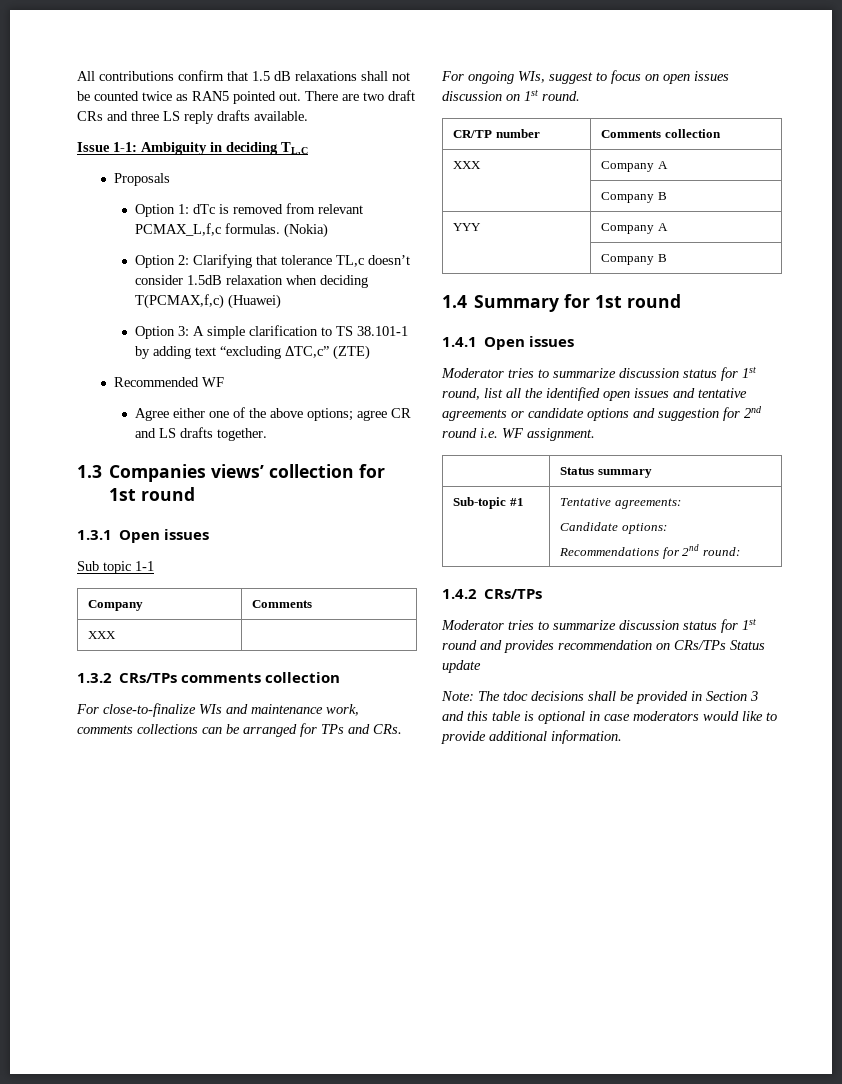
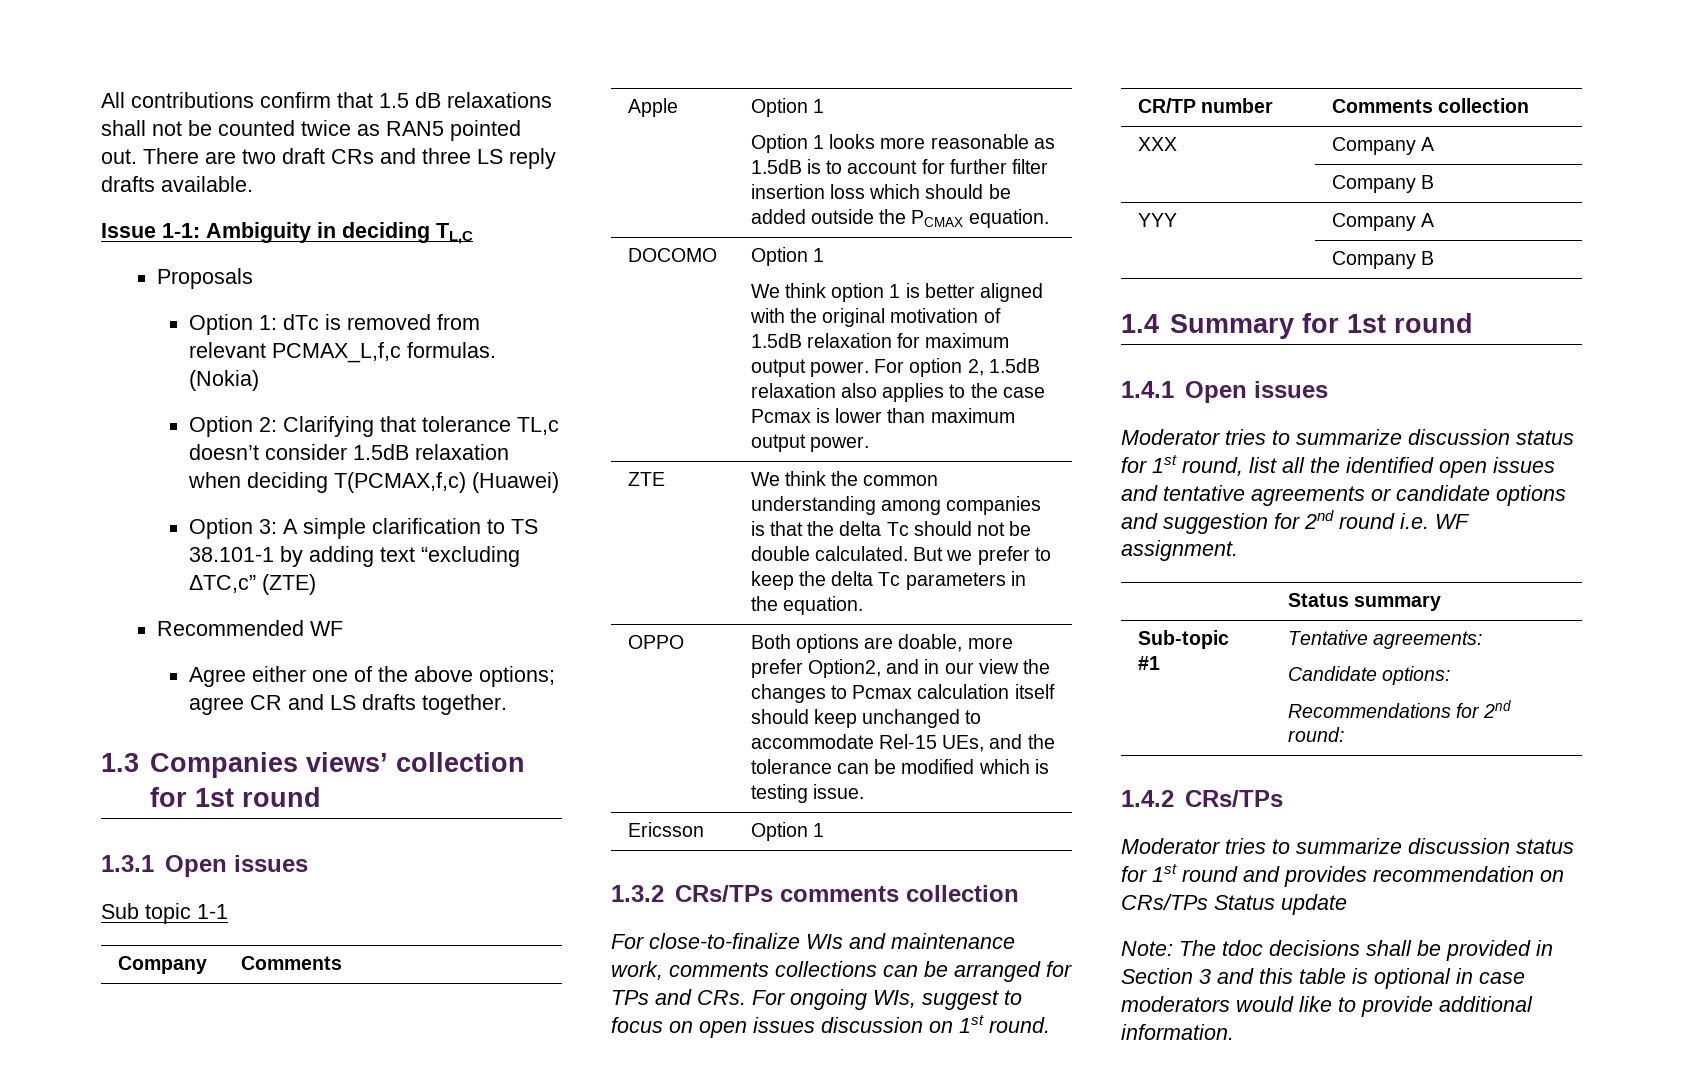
  Company | Comments
- XXX |
+ Apple | Option 1
+ Option 1 looks more reasonable as 1.5dB is to account for further filter insertion loss which should be added outside the PCMAX equation.
+ DOCOMO | Option 1
+ We think option 1 is better aligned with the original motivation of 1.5dB relaxation for maximum output power. For option 2, 1.5dB relaxation also applies to the case Pcmax is lower than maximum output power.
+ ZTE | We think the common understanding among companies is that the delta Tc should not be double calculated. But we prefer to keep the delta Tc parameters in the equation.
+ OPPO | Both options are doable, more prefer Option2, and in our view the changes to Pcmax calculation itself should keep unchanged to accommodate Rel-15 UEs, and the tolerance can be modified which is testing issue.
+ Ericsson | Option 1

